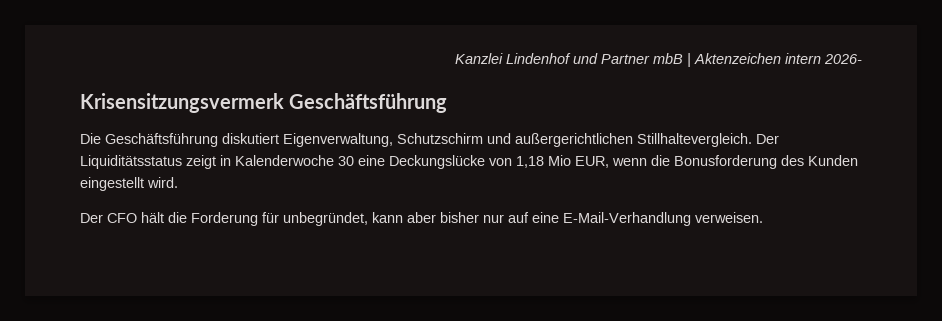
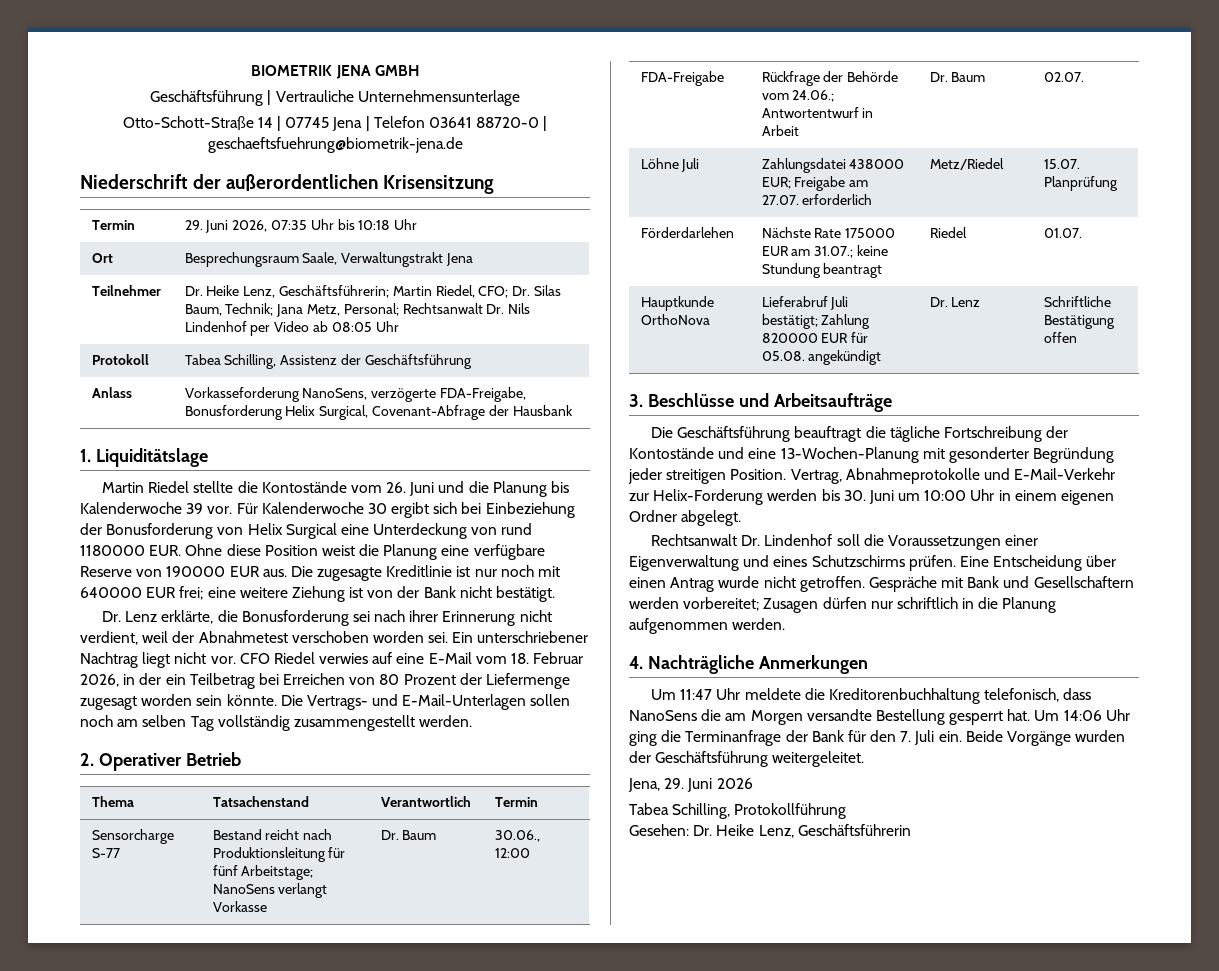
- Kanzlei Lindenhof und Partner mbB | Aktenzeichen intern 2026-
- Krisensitzungsvermerk Geschäftsführung
- Die Geschäftsführung diskutiert Eigenverwaltung, Schutzschirm und außergerichtlichen Stillhaltevergleich. Der Liquiditätsstatus zeigt in Kalenderwoche 30 eine Deckungslücke von 1,18 Mio EUR, wenn die Bonusforderung des Kunden eingestellt wird.
- Der CFO hält die Forderung für unbegründet, kann aber bisher nur auf eine E-Mail-Verhandlung verweisen.
+ BIOMETRIK JENA GMBH
+ Geschäftsführung | Vertrauliche Unternehmensunterlage
+ Otto-Schott-Straße 14 | 07745 Jena | Telefon 03641 88720-0 | geschaeftsfuehrung@biometrik-jena.de
+ Niederschrift der außerordentlichen Krisensitzung
+ Termin | 29. Juni 2026, 07:35 Uhr bis 10:18 Uhr
+ Ort | Besprechungsraum Saale, Verwaltungstrakt Jena
+ Teilnehmer | Dr. Heike Lenz, Geschäftsführerin; Martin Riedel, CFO; Dr. Silas Baum, Technik; Jana Metz, Personal; Rechtsanwalt Dr. Nils Lindenhof per Video ab 08:05 Uhr
+ Protokoll | Tabea Schilling, Assistenz der Geschäftsführung
+ Anlass | Vorkasseforderung NanoSens, verzögerte FDA-Freigabe, Bonusforderung Helix Surgical, Covenant-Abfrage der Hausbank
+ 1. Liquiditätslage
+ Martin Riedel stellte die Kontostände vom 26. Juni und die Planung bis Kalenderwoche 39 vor. Für Kalenderwoche 30 ergibt sich bei Einbeziehung der Bonusforderung von Helix Surgical eine Unterdeckung von rund 1180000 EUR. Ohne diese Position weist die Planung eine verfügbare Reserve von 190000 EUR aus. Die zugesagte Kreditlinie ist nur noch mit 640000 EUR frei; eine weitere Ziehung ist von der Bank nicht bestätigt.
+ Dr. Lenz erklärte, die Bonusforderung sei nach ihrer Erinnerung nicht verdient, weil der Abnahmetest verschoben worden sei. Ein unterschriebener Nachtrag liegt nicht vor. CFO Riedel verwies auf eine E-Mail vom 18. Februar 2026, in der ein Teilbetrag bei Erreichen von 80 Prozent der Liefermenge zugesagt worden sein könnte. Die Vertrags- und E-Mail-Unterlagen sollen noch am selben Tag vollständig zusammengestellt werden.
+ 2. Operativer Betrieb
+ Thema | Tatsachenstand | Verantwortlich | Termin
+ Sensorcharge S-77 | Bestand reicht nach Produktionsleitung für fünf Arbeitstage; NanoSens verlangt Vorkasse | Dr. Baum | 30.06., 12:00
+ FDA-Freigabe | Rückfrage der Behörde vom 24.06.; Antwortentwurf in Arbeit | Dr. Baum | 02.07.
+ Löhne Juli | Zahlungsdatei 438000 EUR; Freigabe am 27.07. erforderlich | Metz/Riedel | 15.07. Planprüfung
+ Förderdarlehen | Nächste Rate 175000 EUR am 31.07.; keine Stundung beantragt | Riedel | 01.07.
+ Hauptkunde OrthoNova | Lieferabruf Juli bestätigt; Zahlung 820000 EUR für 05.08. angekündigt | Dr. Lenz | Schriftliche Bestätigung offen
+ 3. Beschlüsse und Arbeitsaufträge
+ Die Geschäftsführung beauftragt die tägliche Fortschreibung der Kontostände und eine 13-Wochen-Planung mit gesonderter Begründung jeder streitigen Position. Vertrag, Abnahmeprotokolle und E-Mail-Verkehr zur Helix-Forderung werden bis 30. Juni um 10:00 Uhr in einem eigenen Ordner abgelegt.
+ Rechtsanwalt Dr. Lindenhof soll die Voraussetzungen einer Eigenverwaltung und eines Schutzschirms prüfen. Eine Entscheidung über einen Antrag wurde nicht getroffen. Gespräche mit Bank und Gesellschaftern werden vorbereitet; Zusagen dürfen nur schriftlich in die Planung aufgenommen werden.
+ 4. Nachträgliche Anmerkungen
+ Um 11:47 Uhr meldete die Kreditorenbuchhaltung telefonisch, dass NanoSens die am Morgen versandte Bestellung gesperrt hat. Um 14:06 Uhr ging die Terminanfrage der Bank für den 7. Juli ein. Beide Vorgänge wurden der Geschäftsführung weitergeleitet.
+ Jena, 29. Juni 2026
+ Tabea Schilling, Protokollführung
+ Gesehen: Dr. Heike Lenz, Geschäftsführerin

